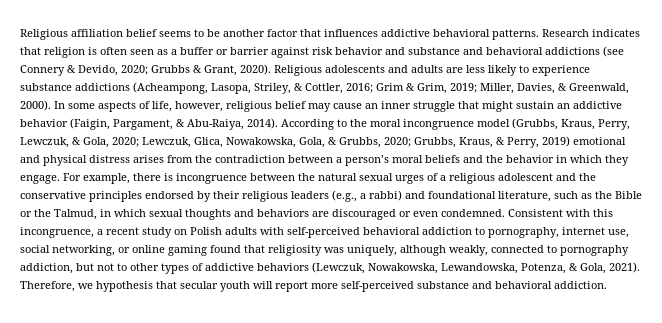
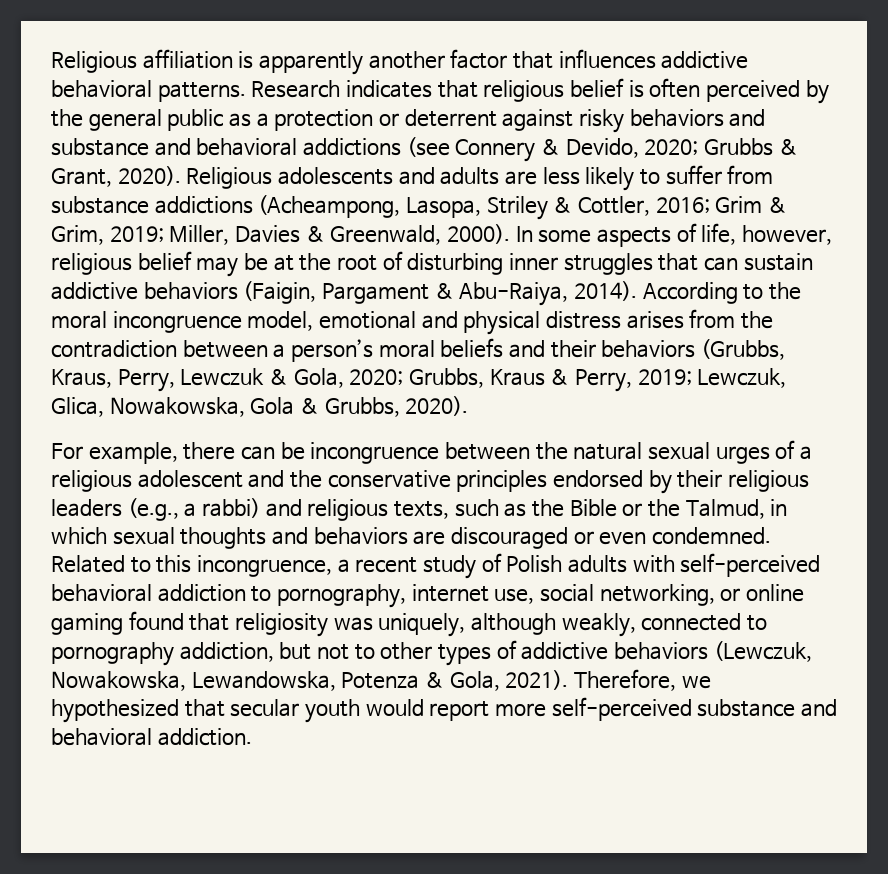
- Religious affiliation belief seems to be another factor that influences addictive behavioral patterns.
+ Religious affiliation is apparently another factor that influences addictive behavioral patterns.
- Research indicates that religion is often seen as a buffer or barrier against risk behavior and substance and behavioral addictions (see Connery & Devido, 2020; Grubbs & Grant, 2020).
+ Research indicates that religious belief is often perceived by the general public as a protection or deterrent against risky behaviors and substance and behavioral addictions (see Connery & Devido, 2020; Grubbs & Grant, 2020).
- Religious adolescents and adults are less likely to experience substance addictions (Acheampong, Lasopa, Striley, & Cottler, 2016; Grim & Grim, 2019; Miller, Davies, & Greenwald, 2000).
+ Religious adolescents and adults are less likely to suffer from substance addictions (Acheampong, Lasopa, Striley & Cottler, 2016; Grim & Grim, 2019; Miller, Davies & Greenwald, 2000).
- In some aspects of life, however, religious belief may cause an inner struggle that might sustain an addictive behavior (Faigin, Pargament, & Abu-Raiya, 2014).
+ In some aspects of life, however, religious belief may be at the root of disturbing inner struggles that can sustain addictive behaviors (Faigin, Pargament & Abu-Raiya, 2014).
- According to the moral incongruence model (Grubbs, Kraus, Perry, Lewczuk, & Gola, 2020; Lewczuk, Glica, Nowakowska, Gola, & Grubbs, 2020; Grubbs, Kraus, & Perry, 2019) emotional and physical distress arises from the contradiction between a person’s moral beliefs and the behavior in which they engage. For example, there is incongruence between the natural sexual urges of a religious adolescent and the conservative principles endorsed by their religious leaders (e.g., a rabbi) and foundational literature, such as the Bible or the Talmud, in which sexual thoughts and behaviors are discouraged or even condemned.
+ According to the moral incongruence model, emotional and physical distress arises from the contradiction between a person’s moral beliefs and their behaviors (Grubbs, Kraus, Perry, Lewczuk & Gola, 2020; Grubbs, Kraus & Perry, 2019; Lewczuk, Glica, Nowakowska, Gola & Grubbs, 2020).
+ For example, there can be incongruence between the natural sexual urges of a religious adolescent and the conservative principles endorsed by their religious leaders (e.g., a rabbi) and religious texts, such as the Bible or the Talmud, in which sexual thoughts and behaviors are discouraged or even condemned.
- Consistent with this incongruence, a recent study on Polish adults with self-perceived behavioral addiction to pornography, internet use, social networking, or online gaming found that religiosity was uniquely, although weakly, connected to pornography addiction, but not to other types of addictive behaviors (Lewczuk, Nowakowska, Lewandowska, Potenza, & Gola, 2021).
+ Related to this incongruence, a recent study of Polish adults with self-perceived behavioral addiction to pornography, internet use, social networking, or online gaming found that religiosity was uniquely, although weakly, connected to pornography addiction, but not to other types of addictive behaviors (Lewczuk, Nowakowska, Lewandowska, Potenza & Gola, 2021).
- Therefore, we hypothesis that secular youth will report more self-perceived substance and behavioral addiction.
+ Therefore, we hypothesized that secular youth would report more self-perceived substance and behavioral addiction.

